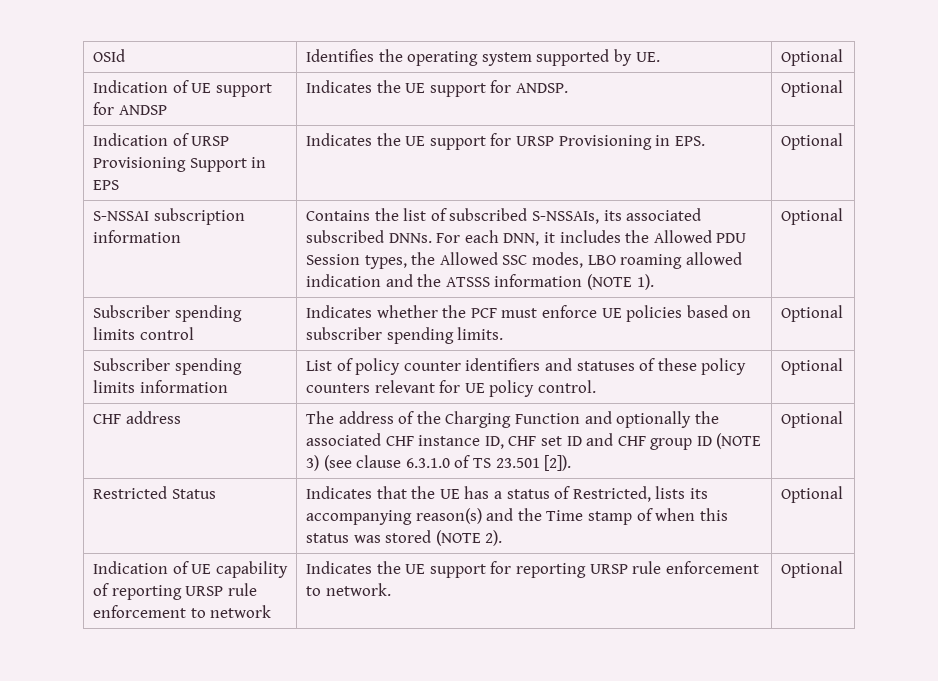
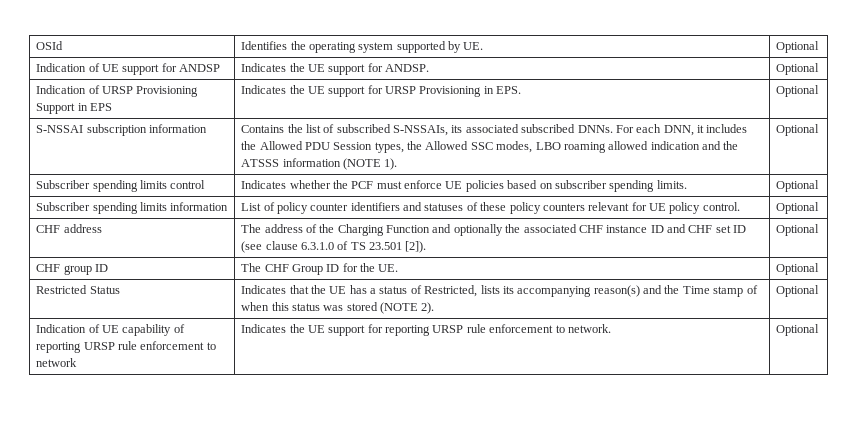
- CHF address | The address of the Charging Function and optionally the associated CHF instance ID, CHF set ID and CHF group ID (NOTE 3) (see clause 6.3.1.0 of TS 23.501 [2]). | Optional
+ CHF address | The address of the Charging Function and optionally the associated CHF instance ID and CHF set ID (see clause 6.3.1.0 of TS 23.501 [2]). | Optional
+ CHF group ID | The CHF Group ID for the UE. | Optional

